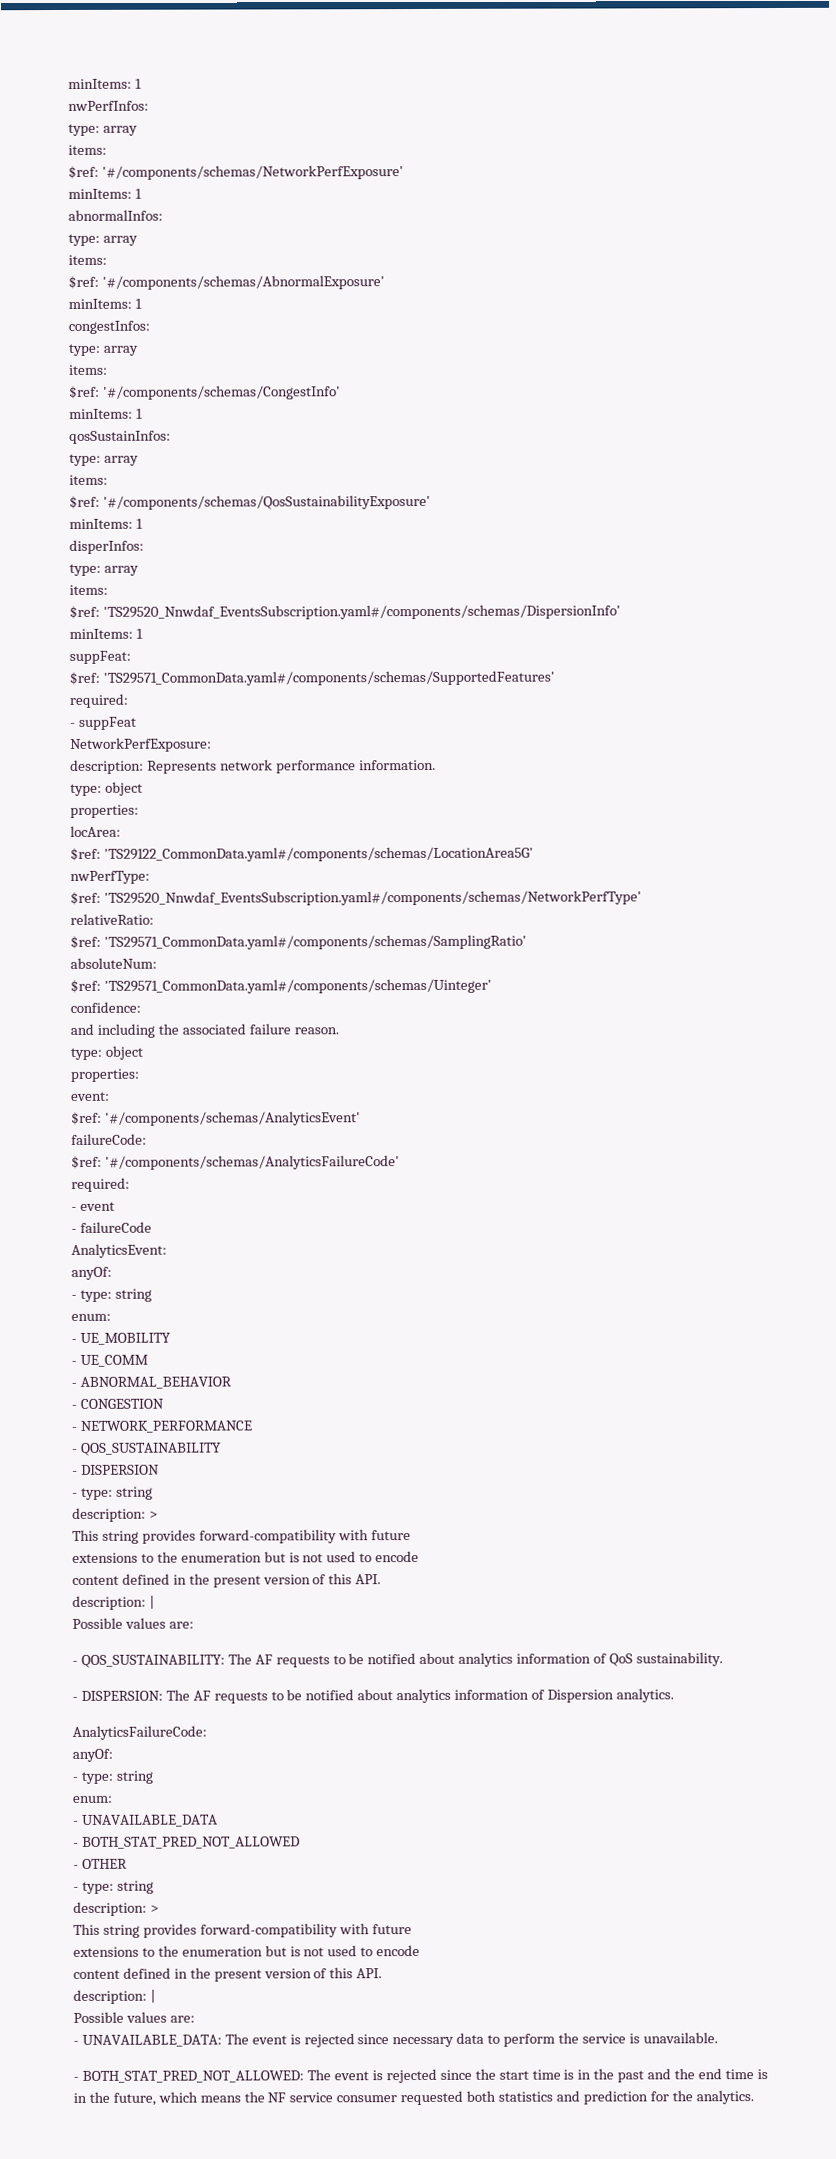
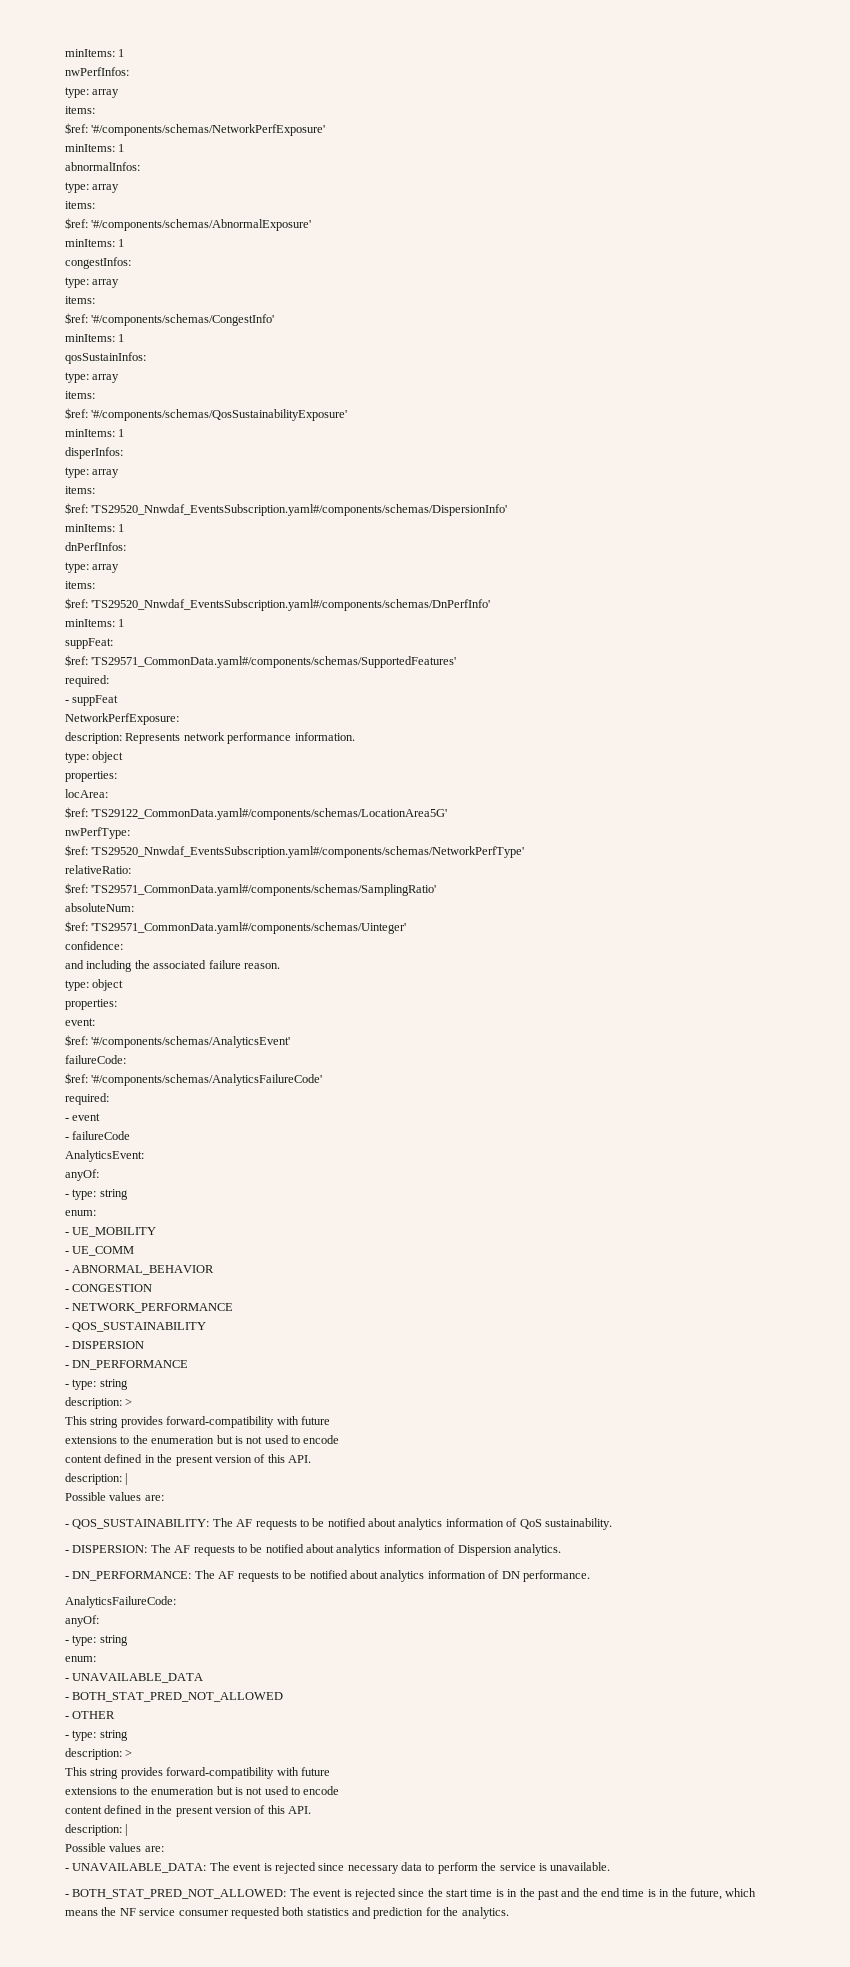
+ dnPerfInfos:
+ type: array
+ items:
+ $ref: 'TS29520_Nnwdaf_EventsSubscription.yaml#/components/schemas/DnPerfInfo'
+ minItems: 1
+ - DN_PERFORMANCE
+ - DN_PERFORMANCE: The AF requests to be notified about analytics information of DN performance.

